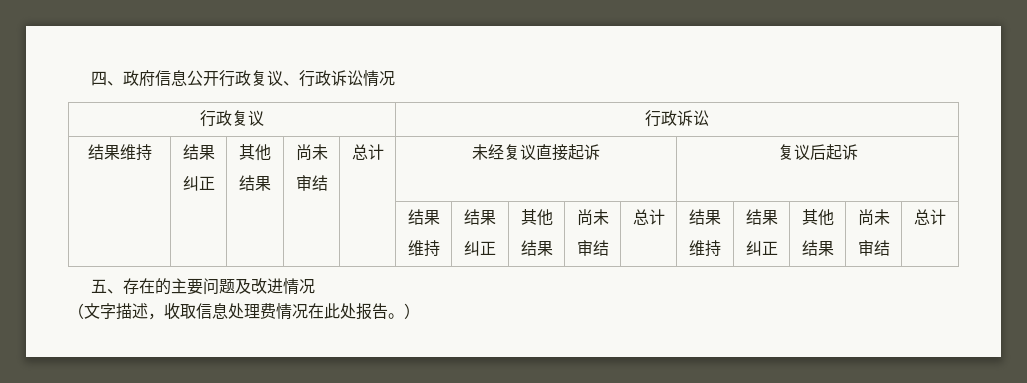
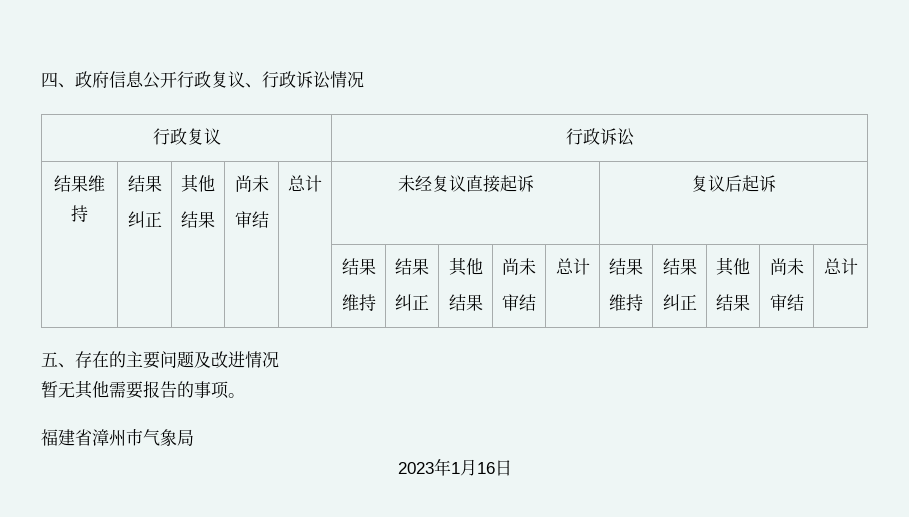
- （文字描述，收取信息处理费情况在此处报告。）
+ 暂无其他需要报告的事项。
+ 福建省漳州市气象局
+ 2023年1月16日

